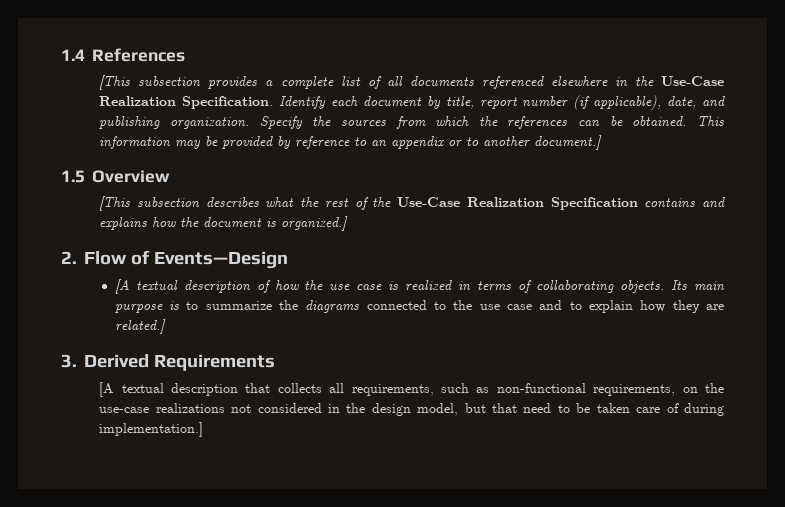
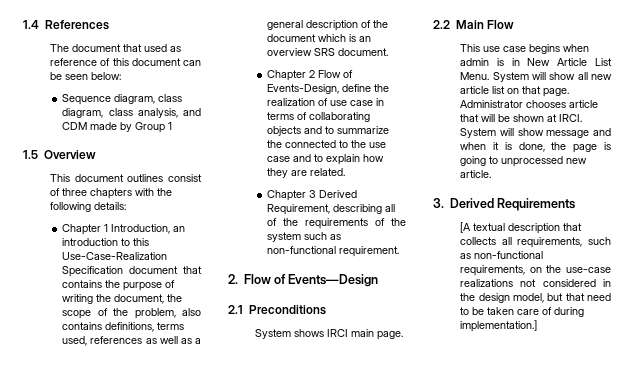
- [This subsection provides a complete list of all documents referenced elsewhere in the Use-Case Realization Specification. Identify each document by title, report number (if applicable), date, and publishing organization. Specify the sources from which the references can be obtained. This information may be provided by reference to an appendix or to another document.]
+ The document that used as reference of this document can be seen below:
+ Sequence diagram, class diagram, class analysis, and CDM made by Group 1
  1.5 Overview
- [This subsection describes what the rest of the Use-Case Realization Specification contains and explains how the document is organized.]
+ This document outlines consist of three chapters with the following details:
+ Chapter 1 Introduction, an introduction to this Use-Case-Realization Specification document that contains the purpose of writing the document, the scope of the problem, also contains definitions, terms used, references as well as a general description of the document which is an overview SRS document.
+ Chapter 2 Flow of Events-Design, define the realization of use case in terms of collaborating objects and to summarize the connected to the use case and to explain how they are related.
+ Chapter 3 Derived Requirement, describing all of the requirements of the system such as non-functional requirement.
  2. Flow of Events—Design
- [A textual description of how the use case is realized in terms of collaborating objects. Its main purpose is to summarize the diagrams connected to the use case and to explain how they are related.]
+ 2.1 Preconditions
+ System shows IRCI main page.
+ 2.2 Main Flow
+ This use case begins when admin is in New Article List Menu. System will show all new article list on that page. Administrator chooses article that will be shown at IRCI. System will show message and when it is done, the page is going to unprocessed new article.

